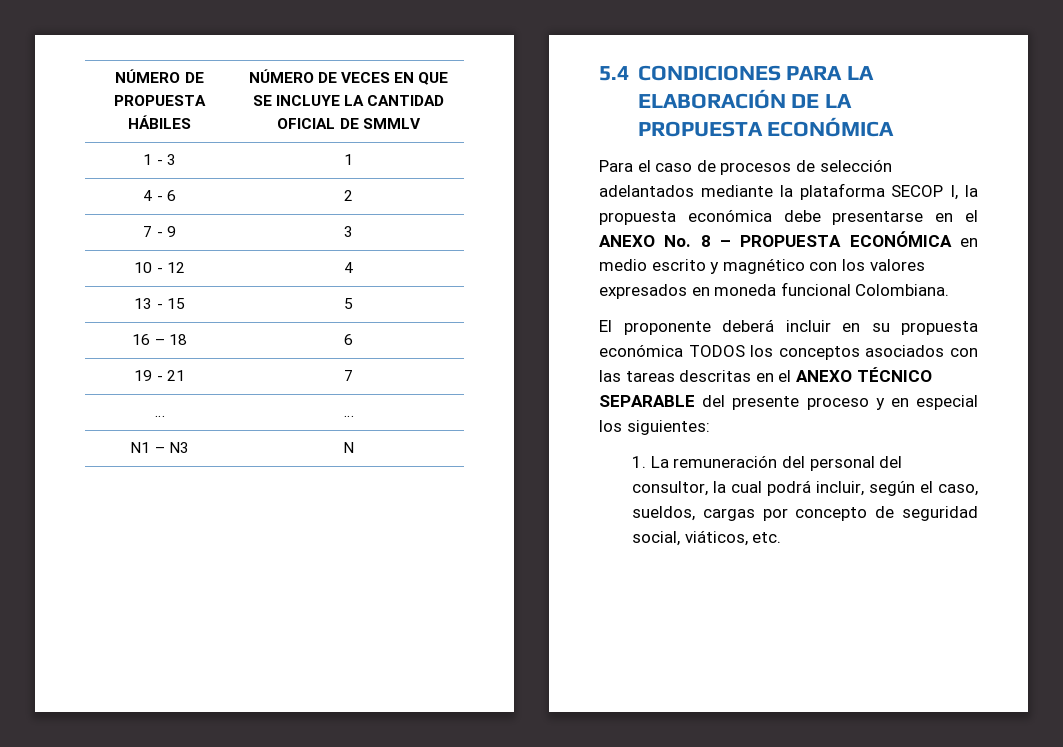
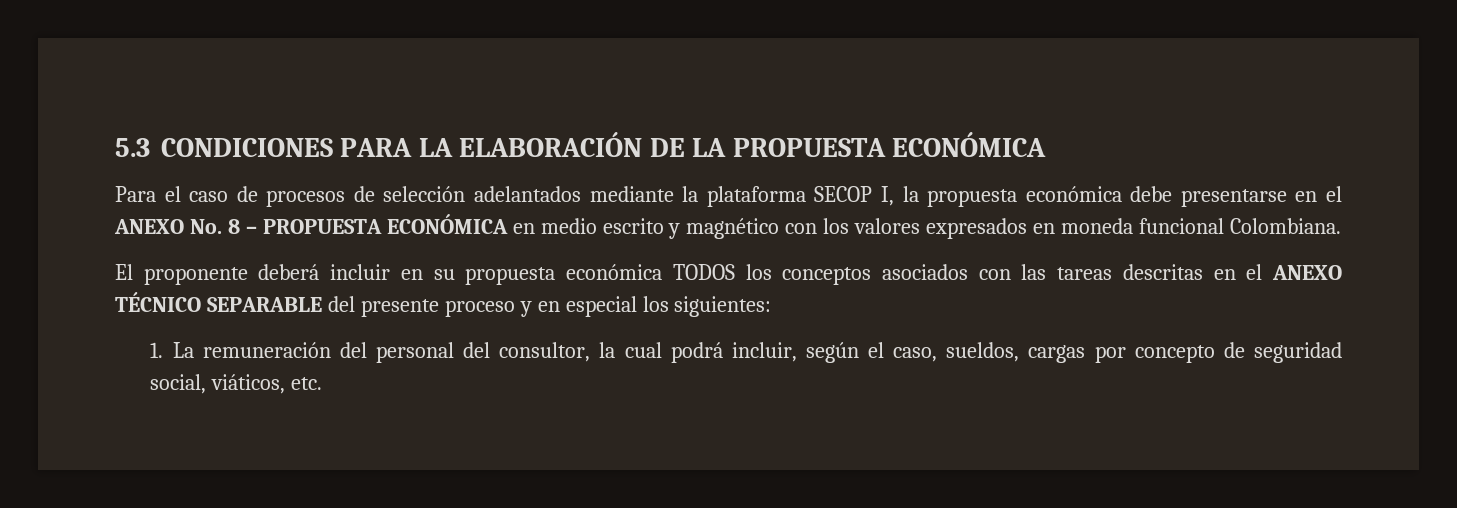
- NÚMERO DE PROPUESTA HÁBILES | NÚMERO DE VECES EN QUE SE INCLUYE LA CANTIDAD OFICIAL DE SMMLV
- 1 - 3 | 1
- 4 - 6 | 2
- 7 - 9 | 3
- 10 - 12 | 4
- 13 - 15 | 5
- 16 – 18 | 6
- 19 - 21 | 7
- … | …
- N1 – N3 | N
- 5.4 CONDICIONES PARA LA ELABORACIÓN DE LA PROPUESTA ECONÓMICA
+ 5.3 CONDICIONES PARA LA ELABORACIÓN DE LA PROPUESTA ECONÓMICA

